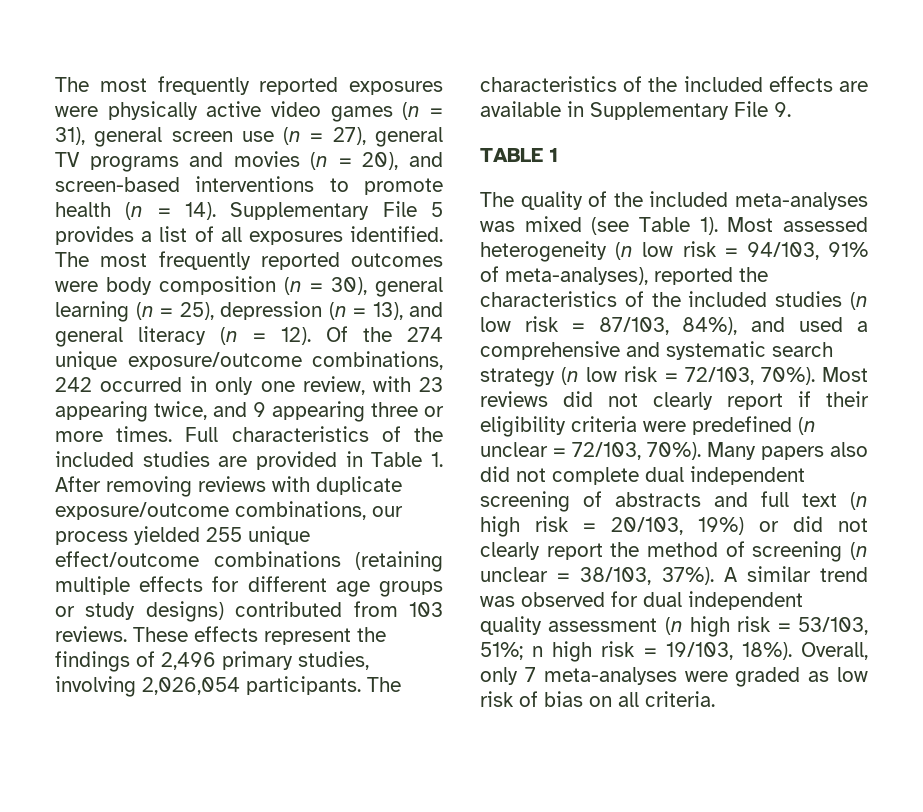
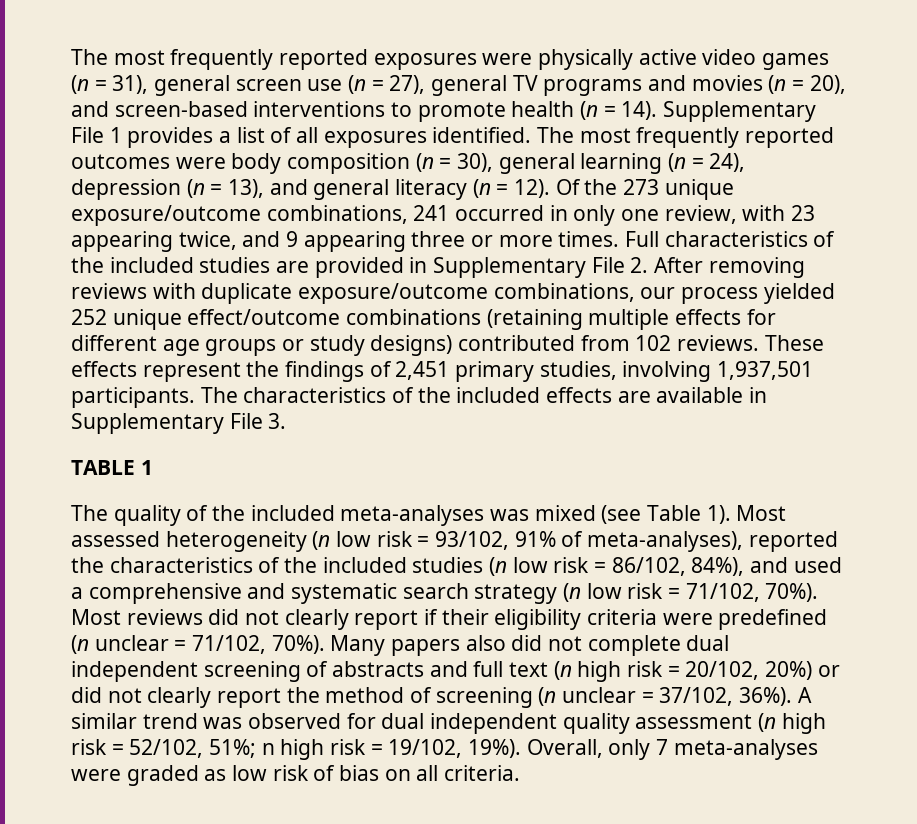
- Supplementary File 5 provides a list of all exposures identified.
+ Supplementary File 1 provides a list of all exposures identified.
- The most frequently reported outcomes were body composition (n = 30), general learning (n = 25), depression (n = 13), and general literacy (n = 12).
+ The most frequently reported outcomes were body composition (n = 30), general learning (n = 24), depression (n = 13), and general literacy (n = 12).
- Of the 274 unique exposure/outcome combinations, 242 occurred in only one review, with 23 appearing twice, and 9 appearing three or more times.
+ Of the 273 unique exposure/outcome combinations, 241 occurred in only one review, with 23 appearing twice, and 9 appearing three or more times.
- Full characteristics of the included studies are provided in Table 1. After removing reviews with duplicate exposure/outcome combinations, our process yielded 255 unique effect/outcome combinations (retaining multiple effects for different age groups or study designs) contributed from 103 reviews.
+ Full characteristics of the included studies are provided in Supplementary File 2. After removing reviews with duplicate exposure/outcome combinations, our process yielded 252 unique effect/outcome combinations (retaining multiple effects for different age groups or study designs) contributed from 102 reviews.
- These effects represent the findings of 2,496 primary studies, involving 2,026,054 participants.
+ These effects represent the findings of 2,451 primary studies, involving 1,937,501 participants.
- The characteristics of the included effects are available in Supplementary File 9.
+ The characteristics of the included effects are available in Supplementary File 3.
- Most assessed heterogeneity (n low risk = 94/103, 91% of meta-analyses), reported the characteristics of the included studies (n low risk = 87/103, 84%), and used a comprehensive and systematic search strategy (n low risk = 72/103, 70%).
+ Most assessed heterogeneity (n low risk = 93/102, 91% of meta-analyses), reported the characteristics of the included studies (n low risk = 86/102, 84%), and used a comprehensive and systematic search strategy (n low risk = 71/102, 70%).
- Most reviews did not clearly report if their eligibility criteria were predefined (n unclear = 72/103, 70%).
+ Most reviews did not clearly report if their eligibility criteria were predefined (n unclear = 71/102, 70%).
- Many papers also did not complete dual independent screening of abstracts and full text (n high risk = 20/103, 19%) or did not clearly report the method of screening (n unclear = 38/103, 37%).
+ Many papers also did not complete dual independent screening of abstracts and full text (n high risk = 20/102, 20%) or did not clearly report the method of screening (n unclear = 37/102, 36%).
- A similar trend was observed for dual independent quality assessment (n high risk = 53/103, 51%; n high risk = 19/103, 18%).
+ A similar trend was observed for dual independent quality assessment (n high risk = 52/102, 51%; n high risk = 19/102, 19%).

